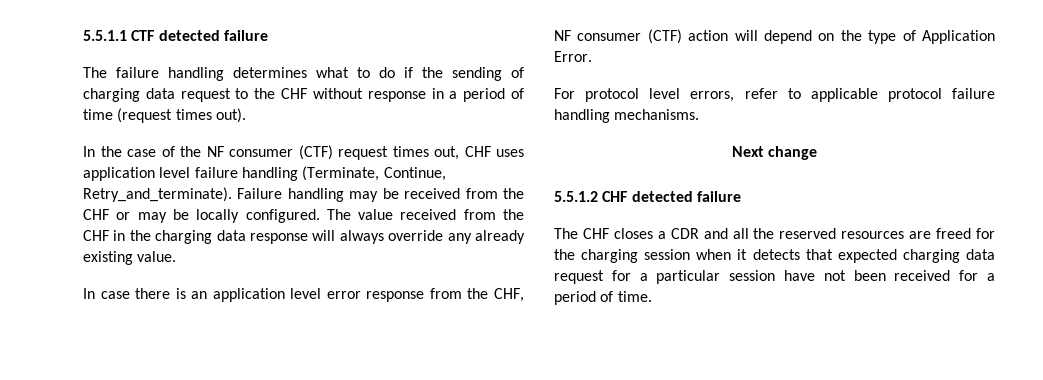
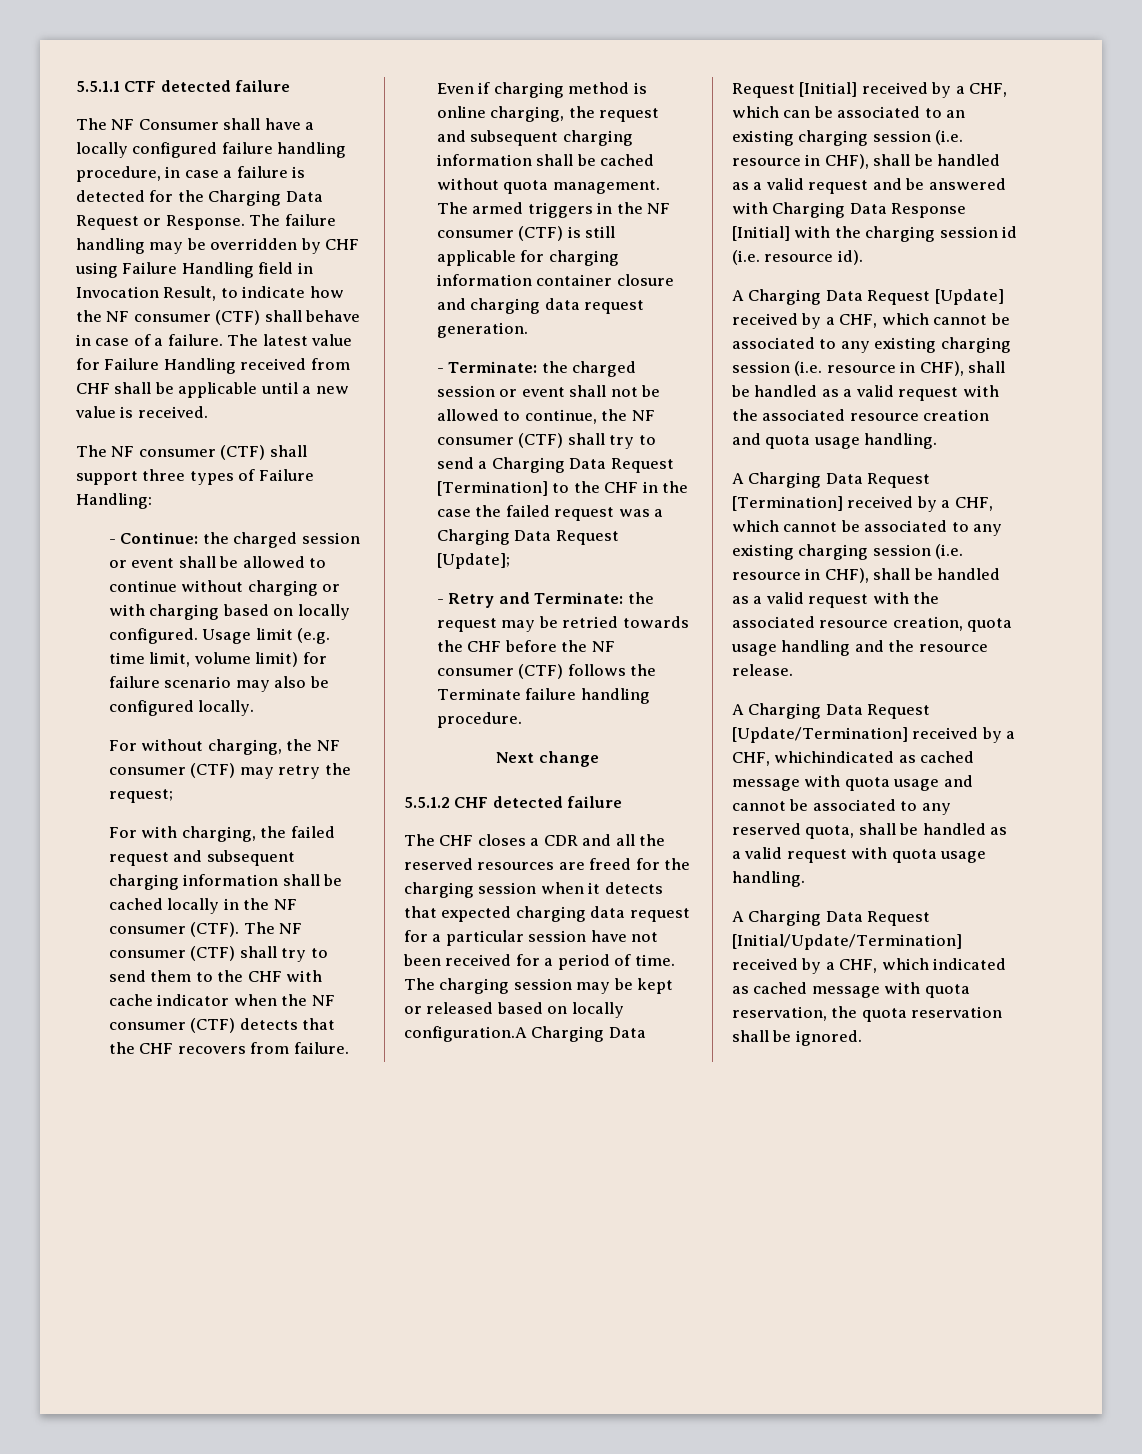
- The failure handling determines what to do if the sending of charging data request to the CHF without response in a period of time (request times out).
- In the case of the NF consumer (CTF) request times out, CHF uses application level failure handling (Terminate, Continue, Retry_and_terminate). Failure handling may be received from the CHF or may be locally configured. The value received from the CHF in the charging data response will always override any already existing value.
- In case there is an application level error response from the CHF, NF consumer (CTF) action will depend on the type of Application Error.
- For protocol level errors, refer to applicable protocol failure handling mechanisms.
+ The NF Consumer shall have a locally configured failure handling procedure, in case a failure is detected for the Charging Data Request or Response. The failure handling may be overridden by CHF using Failure Handling field in Invocation Result, to indicate how the NF consumer (CTF) shall behave in case of a failure. The latest value for Failure Handling received from CHF shall be applicable until a new value is received.
+ The NF consumer (CTF) shall support three types of Failure Handling:
+ - Continue: the charged session or event shall be allowed to continue without charging or with charging based on locally configured. Usage limit (e.g. time limit, volume limit) for failure scenario may also be configured locally.
+ For without charging, the NF consumer (CTF) may retry the request;
+ For with charging, the failed request and subsequent charging information shall be cached locally in the NF consumer (CTF). The NF consumer (CTF) shall try to send them to the CHF with cache indicator when the NF consumer (CTF) detects that the CHF recovers from failure. Even if charging method is online charging, the request and subsequent charging information shall be cached without quota management. The armed triggers in the NF consumer (CTF) is still applicable for charging information container closure and charging data request generation.
+ - Terminate: the charged session or event shall not be allowed to continue, the NF consumer (CTF) shall try to send a Charging Data Request [Termination] to the CHF in the case the failed request was a Charging Data Request [Update];
+ - Retry and Terminate: the request may be retried towards the CHF before the NF consumer (CTF) follows the Terminate failure handling procedure.
+ The charging session may be kept or released based on locally configuration.A Charging Data Request [Initial] received by a CHF, which can be associated to an existing charging session (i.e. resource in CHF), shall be handled as a valid request and be answered with Charging Data Response [Initial] with the charging session id (i.e. resource id).
+ A Charging Data Request [Update] received by a CHF, which cannot be associated to any existing charging session (i.e. resource in CHF), shall be handled as a valid request with the associated resource creation and quota usage handling.
+ A Charging Data Request [Termination] received by a CHF, which cannot be associated to any existing charging session (i.e. resource in CHF), shall be handled as a valid request with the associated resource creation, quota usage handling and the resource release.
+ A Charging Data Request [Update/Termination] received by a CHF, whichindicated as cached message with quota usage and cannot be associated to any reserved quota, shall be handled as a valid request with quota usage handling.
+ A Charging Data Request [Initial/Update/Termination] received by a CHF, which indicated as cached message with quota reservation, the quota reservation shall be ignored.

